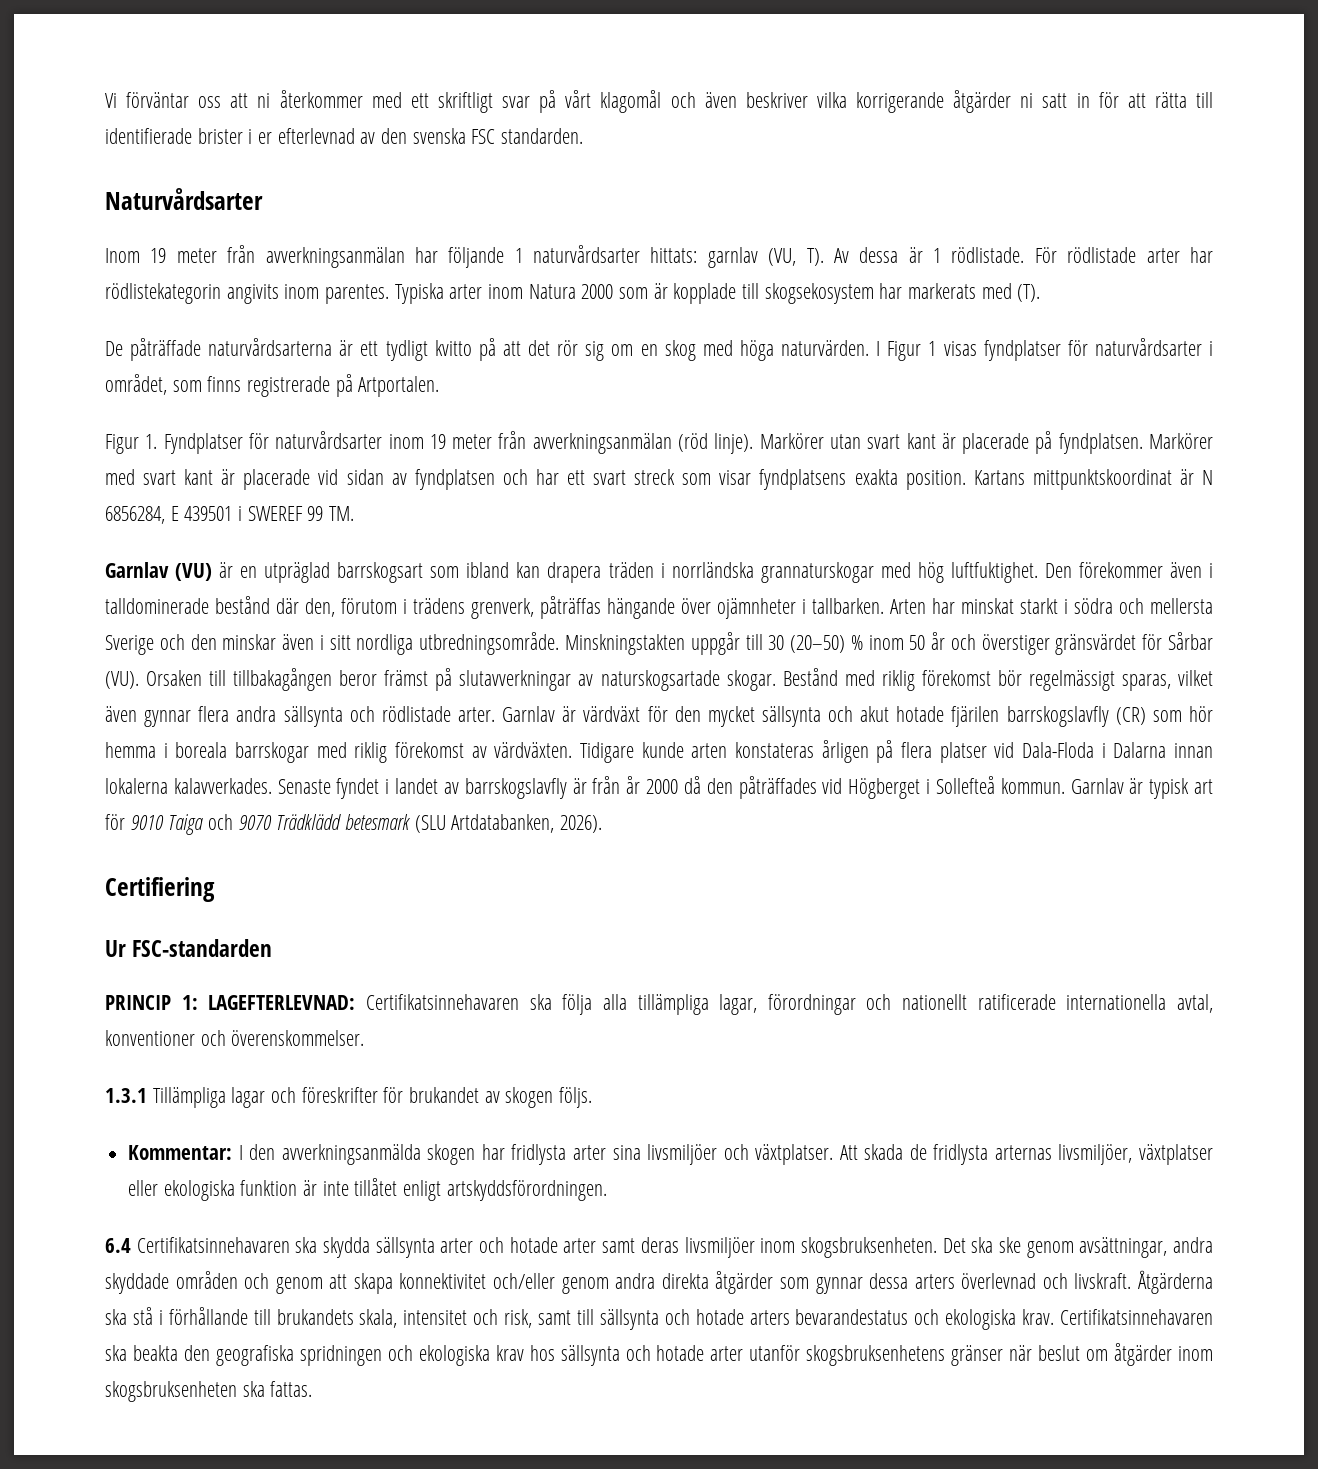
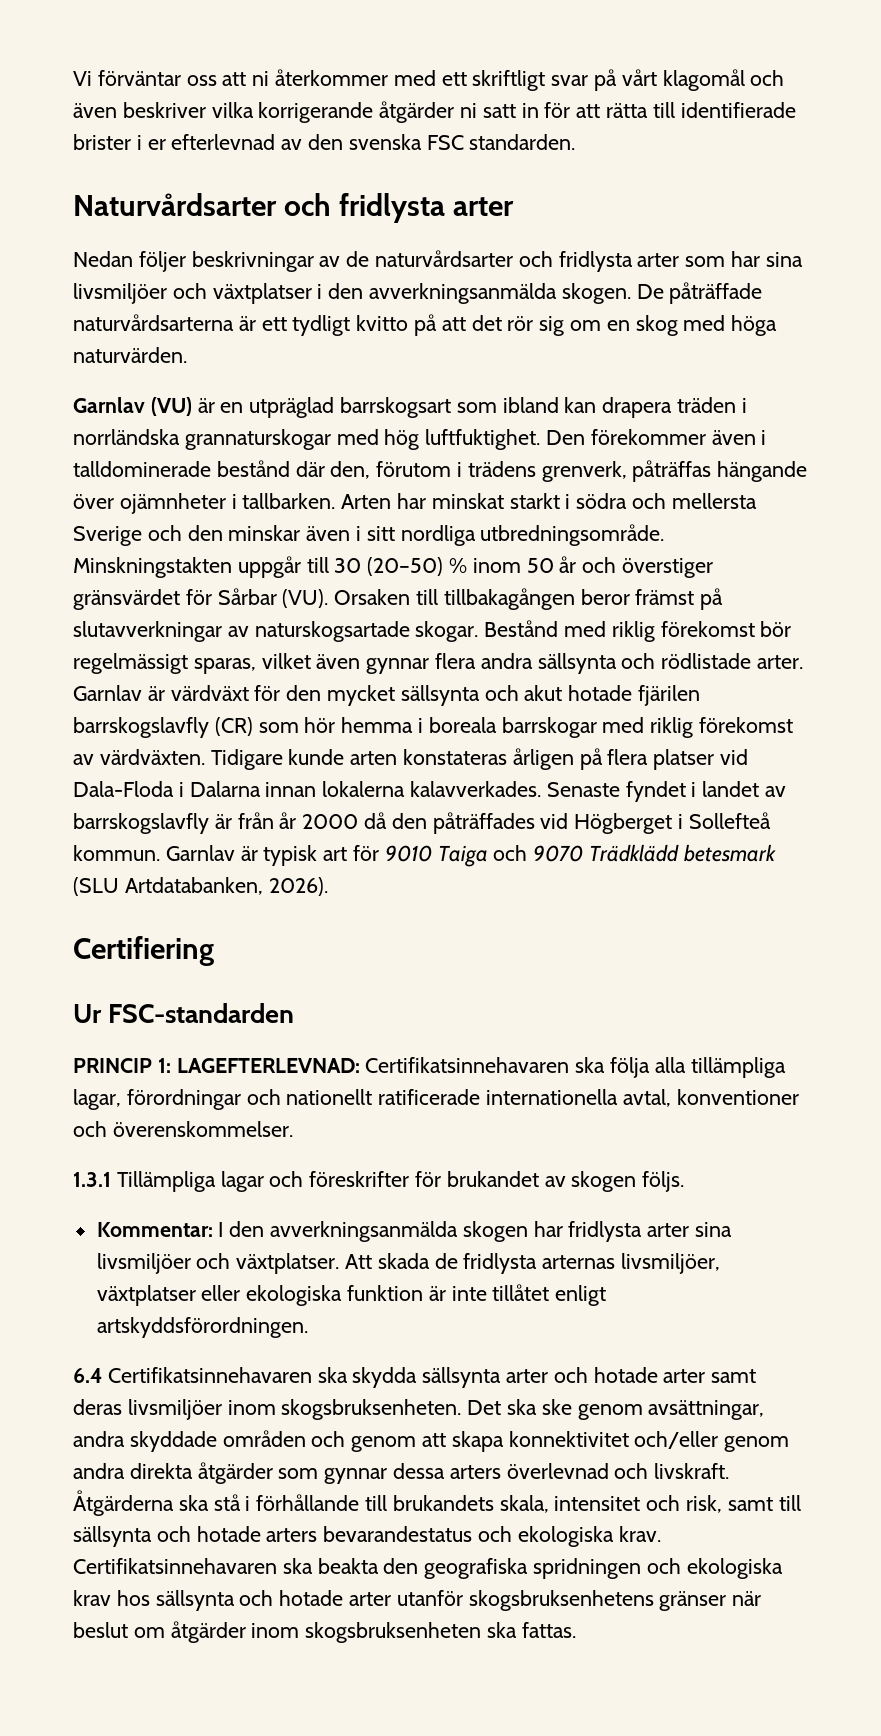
- Naturvårdsarter
- Inom 19 meter från avverkningsanmälan har följande 1 naturvårdsarter hittats: garnlav (VU, T). Av dessa är 1 rödlistade. För rödlistade arter har rödlistekategorin angivits inom parentes. Typiska arter inom Natura 2000 som är kopplade till skogsekosystem har markerats med (T).
- De påträffade naturvårdsarterna är ett tydligt kvitto på att det rör sig om en skog med höga naturvärden. I Figur 1 visas fyndplatser för naturvårdsarter i området, som finns registrerade på Artportalen.
- Figur 1. Fyndplatser för naturvårdsarter inom 19 meter från avverkningsanmälan (röd linje). Markörer utan svart kant är placerade på fyndplatsen. Markörer med svart kant är placerade vid sidan av fyndplatsen och har ett svart streck som visar fyndplatsens exakta position. Kartans mittpunktskoordinat är N 6856284, E 439501 i SWEREF 99 TM.
+ Naturvårdsarter och fridlysta arter
+ Nedan följer beskrivningar av de naturvårdsarter och fridlysta arter som har sina livsmiljöer och växtplatser i den avverkningsanmälda skogen. De påträffade naturvårdsarterna är ett tydligt kvitto på att det rör sig om en skog med höga naturvärden.

